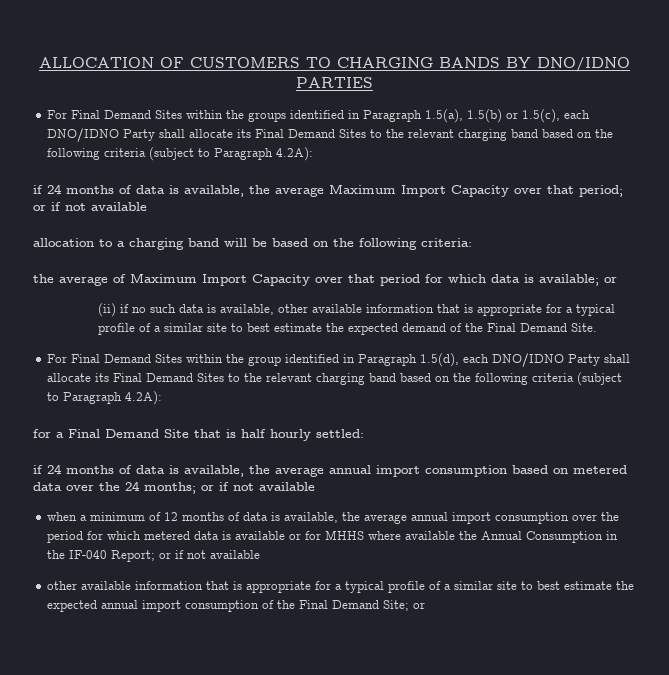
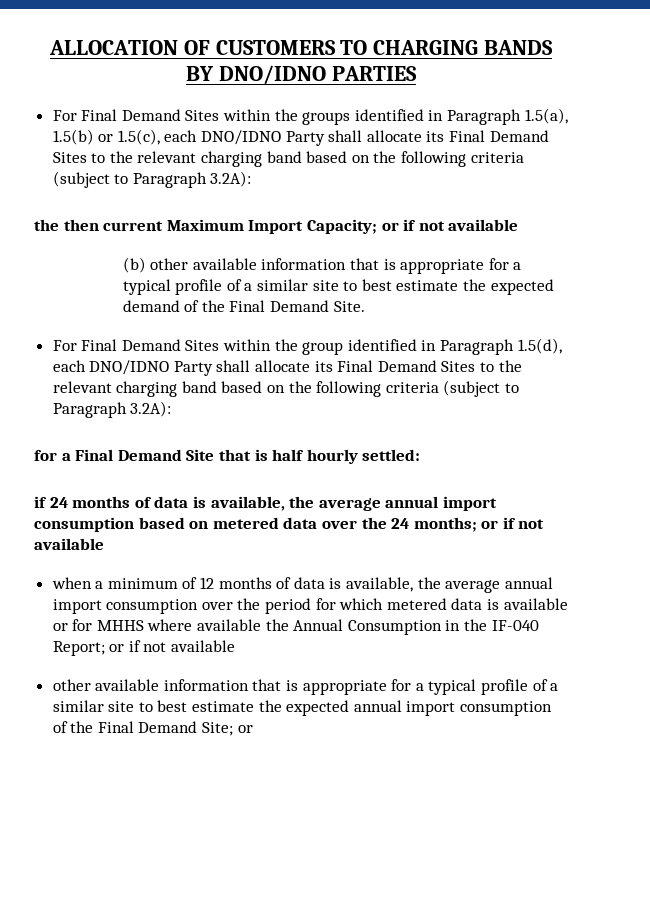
- For Final Demand Sites within the groups identified in Paragraph 1.5(a), 1.5(b) or 1.5(c), each DNO/IDNO Party shall allocate its Final Demand Sites to the relevant charging band based on the following criteria (subject to Paragraph 4.2A):
- if 24 months of data is available, the average Maximum Import Capacity over that period; or if not available
- allocation to a charging band will be based on the following criteria:
- the average of Maximum Import Capacity over that period for which data is available; or
- (ii) if no such data is available, other available information that is appropriate for a typical profile of a similar site to best estimate the expected demand of the Final Demand Site.
+ For Final Demand Sites within the groups identified in Paragraph 1.5(a), 1.5(b) or 1.5(c), each DNO/IDNO Party shall allocate its Final Demand Sites to the relevant charging band based on the following criteria (subject to Paragraph 3.2A):
+ the then current Maximum Import Capacity; or if not available
+ (b) other available information that is appropriate for a typical profile of a similar site to best estimate the expected demand of the Final Demand Site.
- For Final Demand Sites within the group identified in Paragraph 1.5(d), each DNO/IDNO Party shall allocate its Final Demand Sites to the relevant charging band based on the following criteria (subject to Paragraph 4.2A):
+ For Final Demand Sites within the group identified in Paragraph 1.5(d), each DNO/IDNO Party shall allocate its Final Demand Sites to the relevant charging band based on the following criteria (subject to Paragraph 3.2A):

